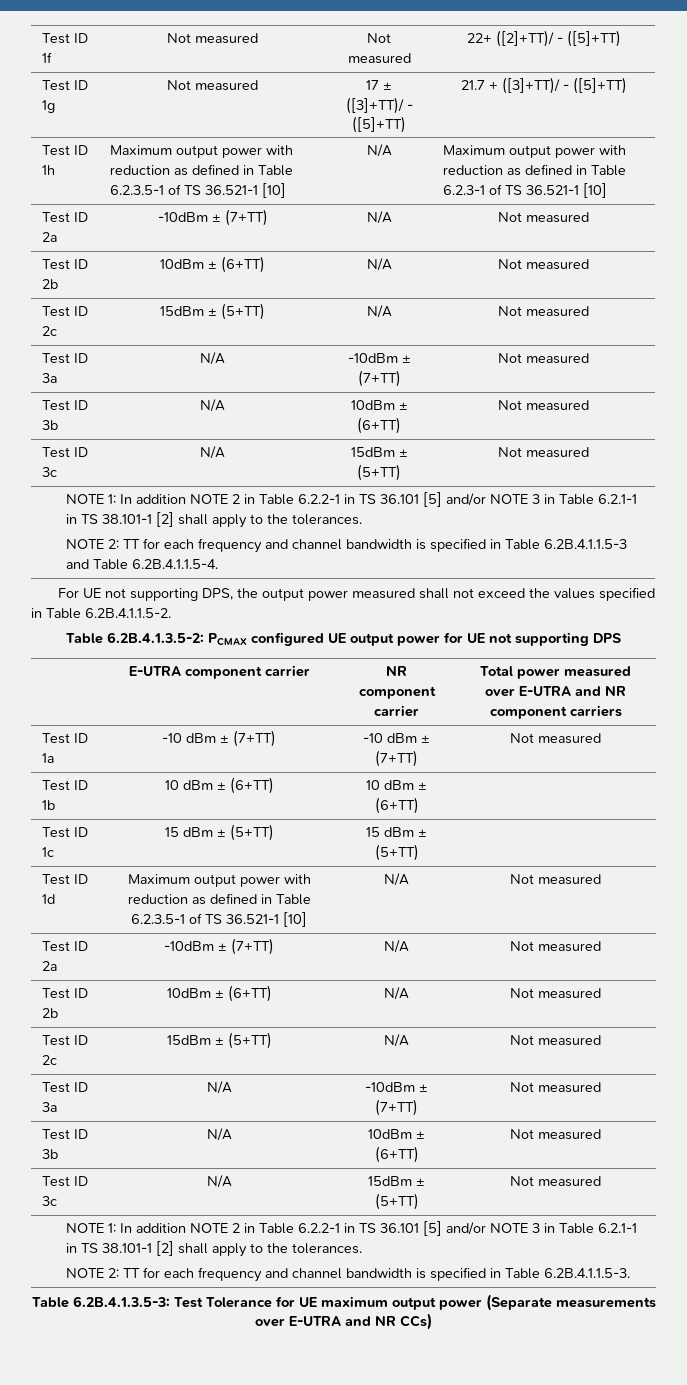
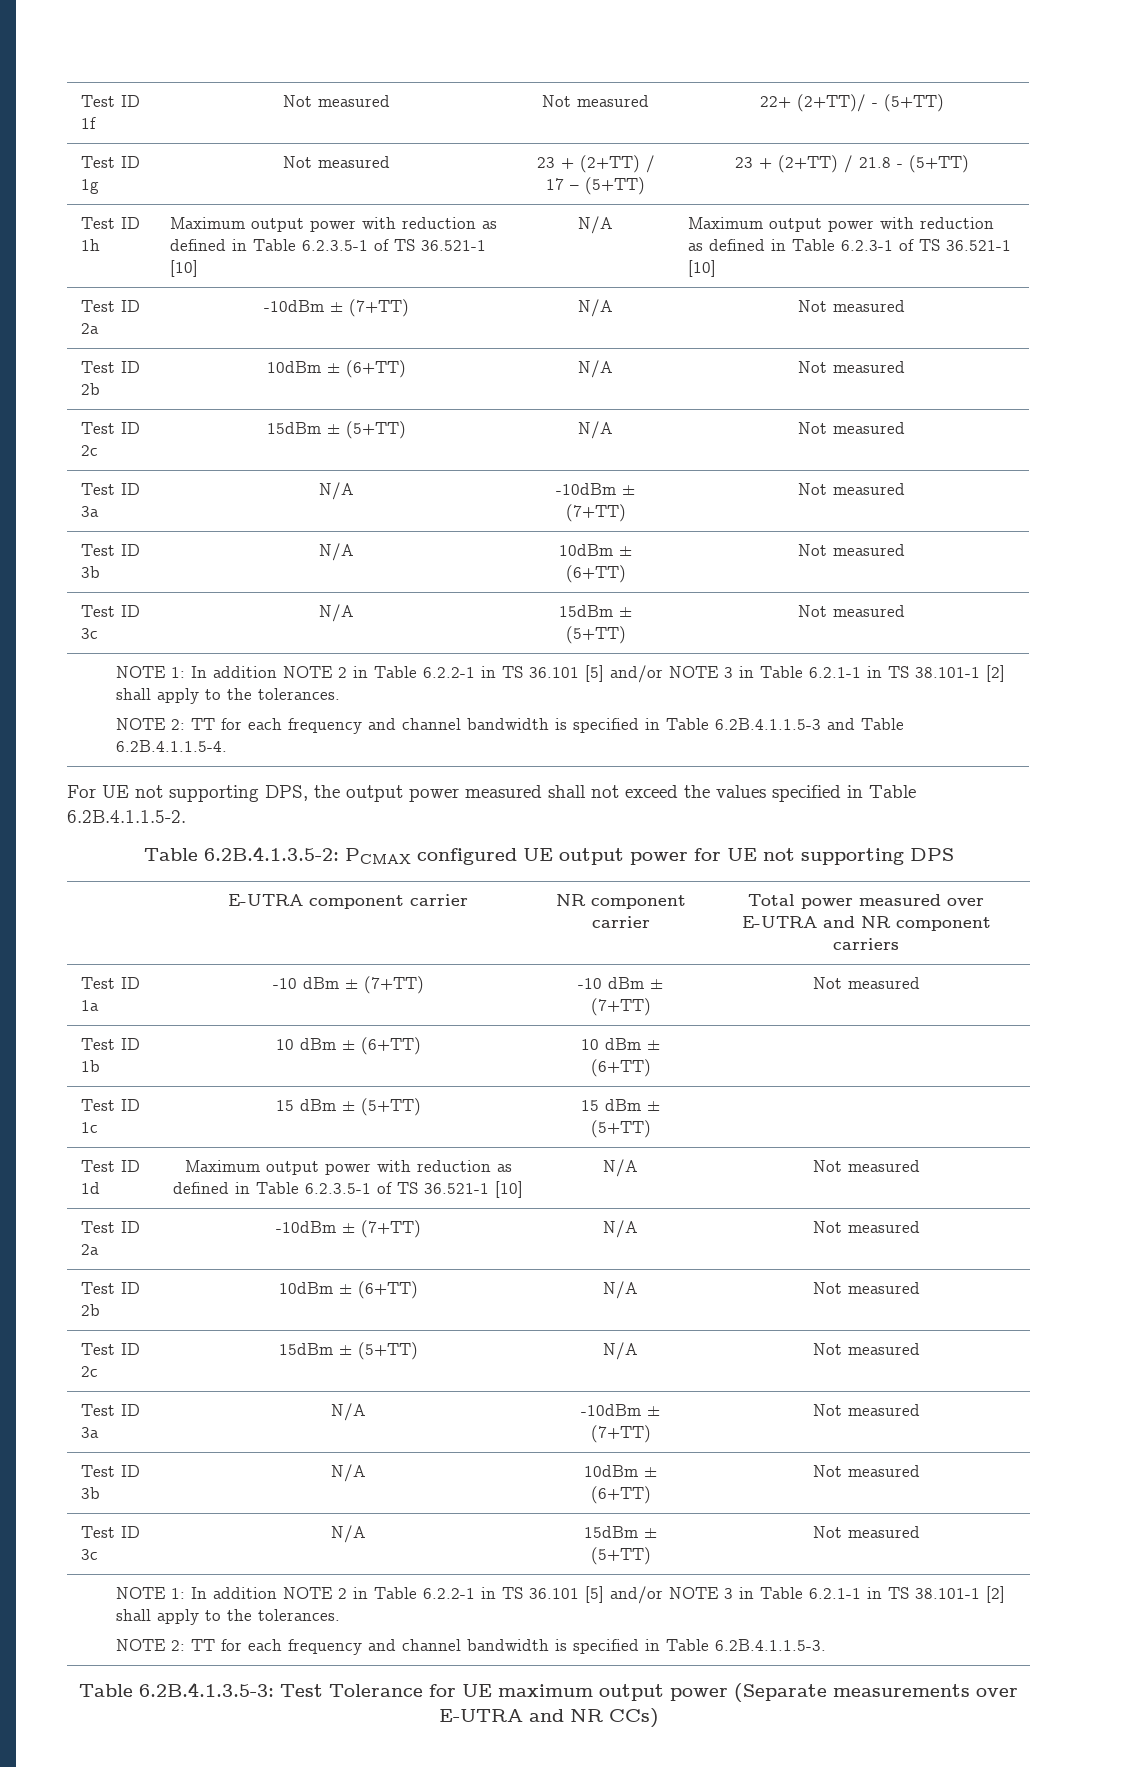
- Test ID 1f | Not measured | Not measured | 22+ ([2]+TT)/ - ([5]+TT)
+ Test ID 1f | Not measured | Not measured | 22+ (2+TT)/ - (5+TT)
- Test ID 1g | Not measured | 17 ± ([3]+TT)/ - ([5]+TT) | 21.7 + ([3]+TT)/ - ([5]+TT)
+ Test ID 1g | Not measured | 23 + (2+TT) / 17 – (5+TT) | 23 + (2+TT) / 21.8 - (5+TT)

